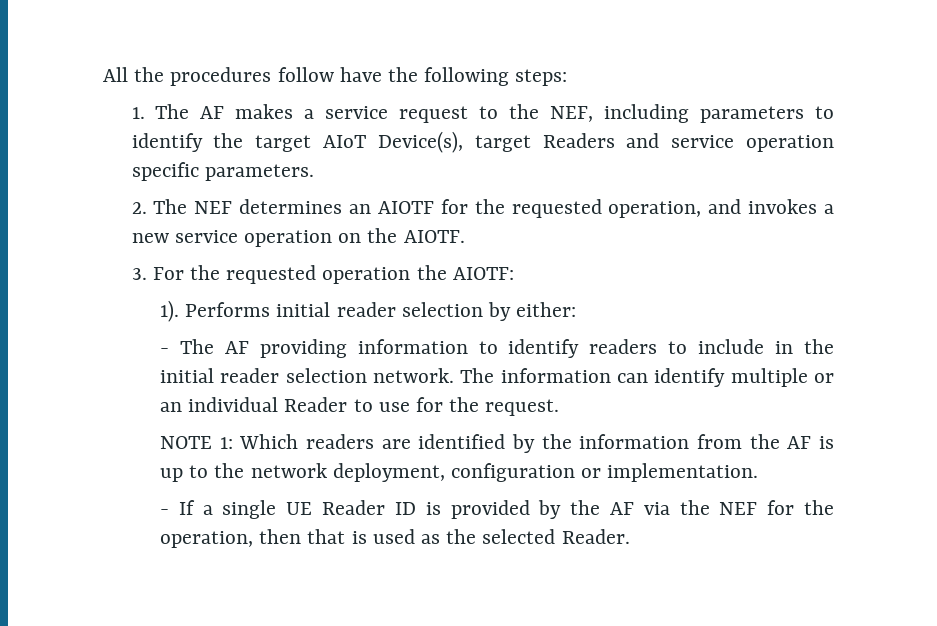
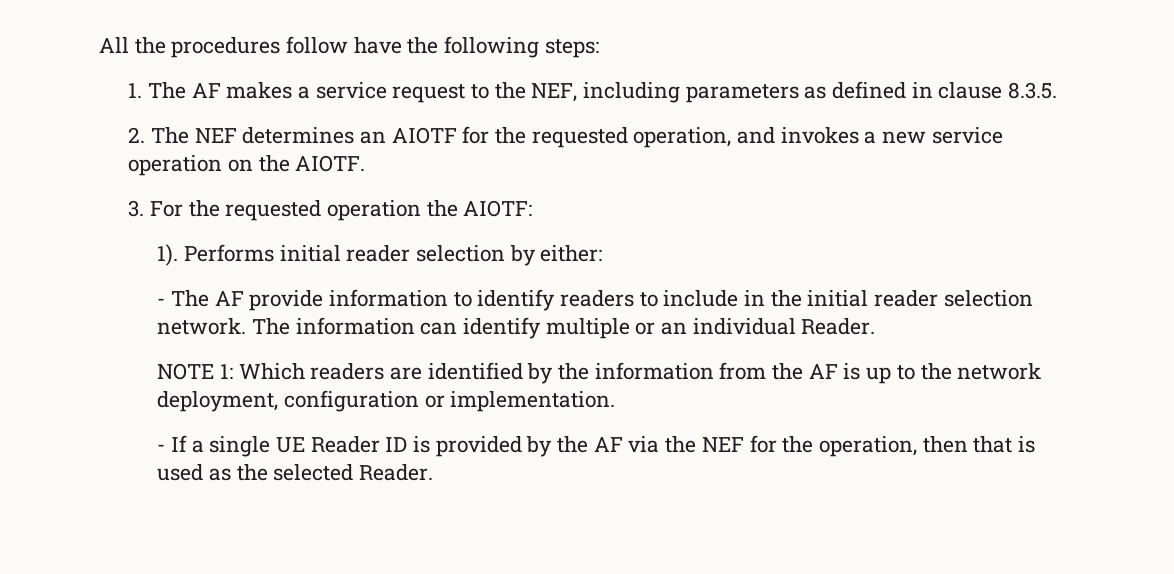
- 1. The AF makes a service request to the NEF, including parameters to identify the target AIoT Device(s), target Readers and service operation specific parameters.
+ 1. The AF makes a service request to the NEF, including parameters as defined in clause 8.3.5.
- - The AF providing information to identify readers to include in the initial reader selection network.
+ - The AF provide information to identify readers to include in the initial reader selection network.
- The information can identify multiple or an individual Reader to use for the request.
+ The information can identify multiple or an individual Reader.

